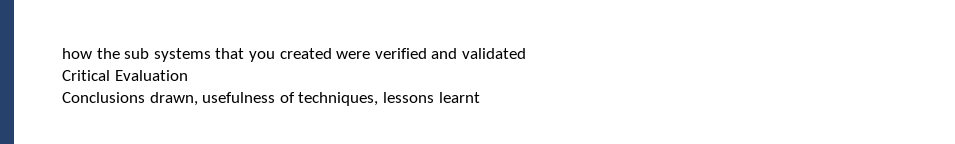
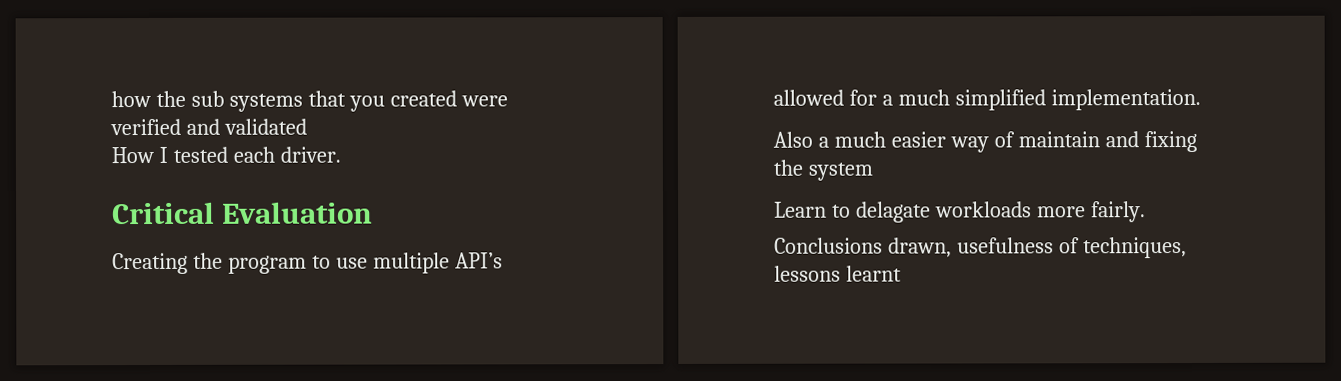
+ How I tested each driver.
  Critical Evaluation
+ Creating the program to use multiple API’s allowed for a much simplified implementation.
+ Also a much easier way of maintain and fixing the system
+ Learn to delagate workloads more fairly.

